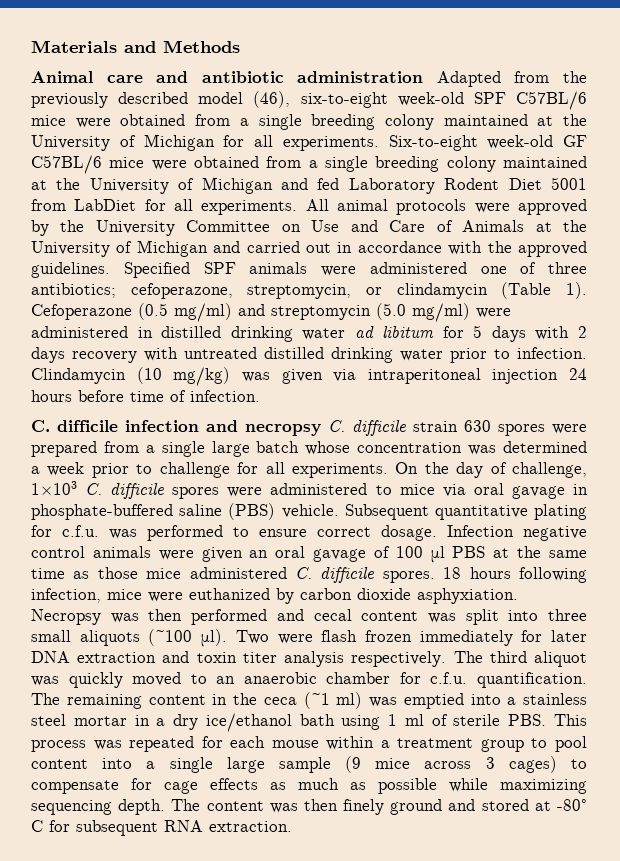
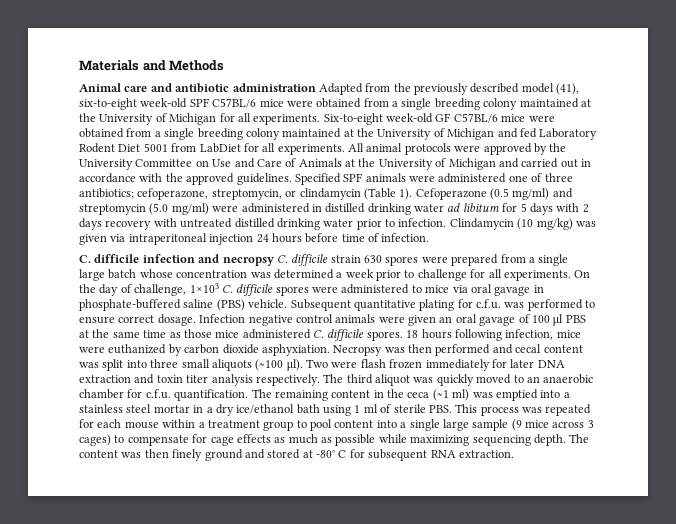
- Animal care and antibiotic administration Adapted from the previously described model (46), six-to-eight week-old SPF C57BL/6 mice were obtained from a single breeding colony maintained at the University of Michigan for all experiments.
+ Animal care and antibiotic administration Adapted from the previously described model (41), six-to-eight week-old SPF C57BL/6 mice were obtained from a single breeding colony maintained at the University of Michigan for all experiments.

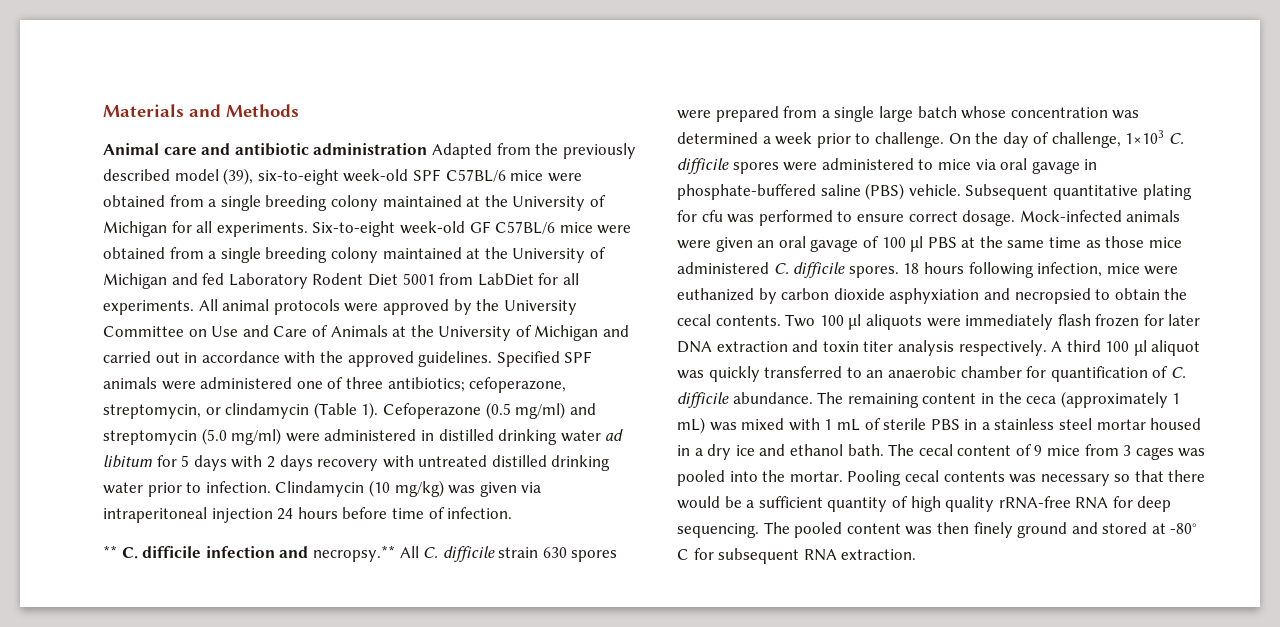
- Animal care and antibiotic administration Adapted from the previously described model (41), six-to-eight week-old SPF C57BL/6 mice were obtained from a single breeding colony maintained at the University of Michigan for all experiments.
+ Animal care and antibiotic administration Adapted from the previously described model (39), six-to-eight week-old SPF C57BL/6 mice were obtained from a single breeding colony maintained at the University of Michigan for all experiments.
- C. difficile infection and necropsy C. difficile strain 630 spores were prepared from a single large batch whose concentration was determined a week prior to challenge for all experiments.
+ ** C. difficile infection and necropsy.** All C. difficile strain 630 spores were prepared from a single large batch whose concentration was determined a week prior to challenge.
- Subsequent quantitative plating for c.f.u. was performed to ensure correct dosage.
+ Subsequent quantitative plating for cfu was performed to ensure correct dosage.
- Infection negative control animals were given an oral gavage of 100 μl PBS at the same time as those mice administered C. difficile spores.
+ Mock-infected animals were given an oral gavage of 100 μl PBS at the same time as those mice administered C. difficile spores.
- 18 hours following infection, mice were euthanized by carbon dioxide asphyxiation. Necropsy was then performed and cecal content was split into three small aliquots (~100 μl). Two were flash frozen immediately for later DNA extraction and toxin titer analysis respectively.
+ 18 hours following infection, mice were euthanized by carbon dioxide asphyxiation and necropsied to obtain the cecal contents. Two 100 μl aliquots were immediately flash frozen for later DNA extraction and toxin titer analysis respectively.
- The third aliquot was quickly moved to an anaerobic chamber for c.f.u. quantification.
+ A third 100 μl aliquot was quickly transferred to an anaerobic chamber for quantification of C. difficile abundance.
- The remaining content in the ceca (~1 ml) was emptied into a stainless steel mortar in a dry ice/ethanol bath using 1 ml of sterile PBS. This process was repeated for each mouse within a treatment group to pool content into a single large sample (9 mice across 3 cages) to compensate for cage effects as much as possible while maximizing sequencing depth. The content was then finely ground and stored at -80° C for subsequent RNA extraction.
+ The remaining content in the ceca (approximately 1 mL) was mixed with 1 mL of sterile PBS in a stainless steel mortar housed in a dry ice and ethanol bath. The cecal content of 9 mice from 3 cages was pooled into the mortar. Pooling cecal contents was necessary so that there would be a sufficient quantity of high quality rRNA-free RNA for deep sequencing. The pooled content was then finely ground and stored at -80° C for subsequent RNA extraction.

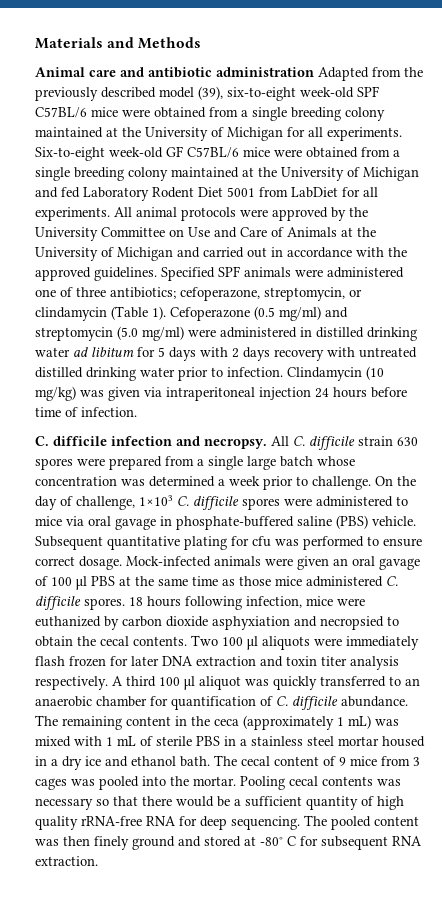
- ** C. difficile infection and necropsy.** All C. difficile strain 630 spores were prepared from a single large batch whose concentration was determined a week prior to challenge.
+ C. difficile infection and necropsy. All C. difficile strain 630 spores were prepared from a single large batch whose concentration was determined a week prior to challenge.

